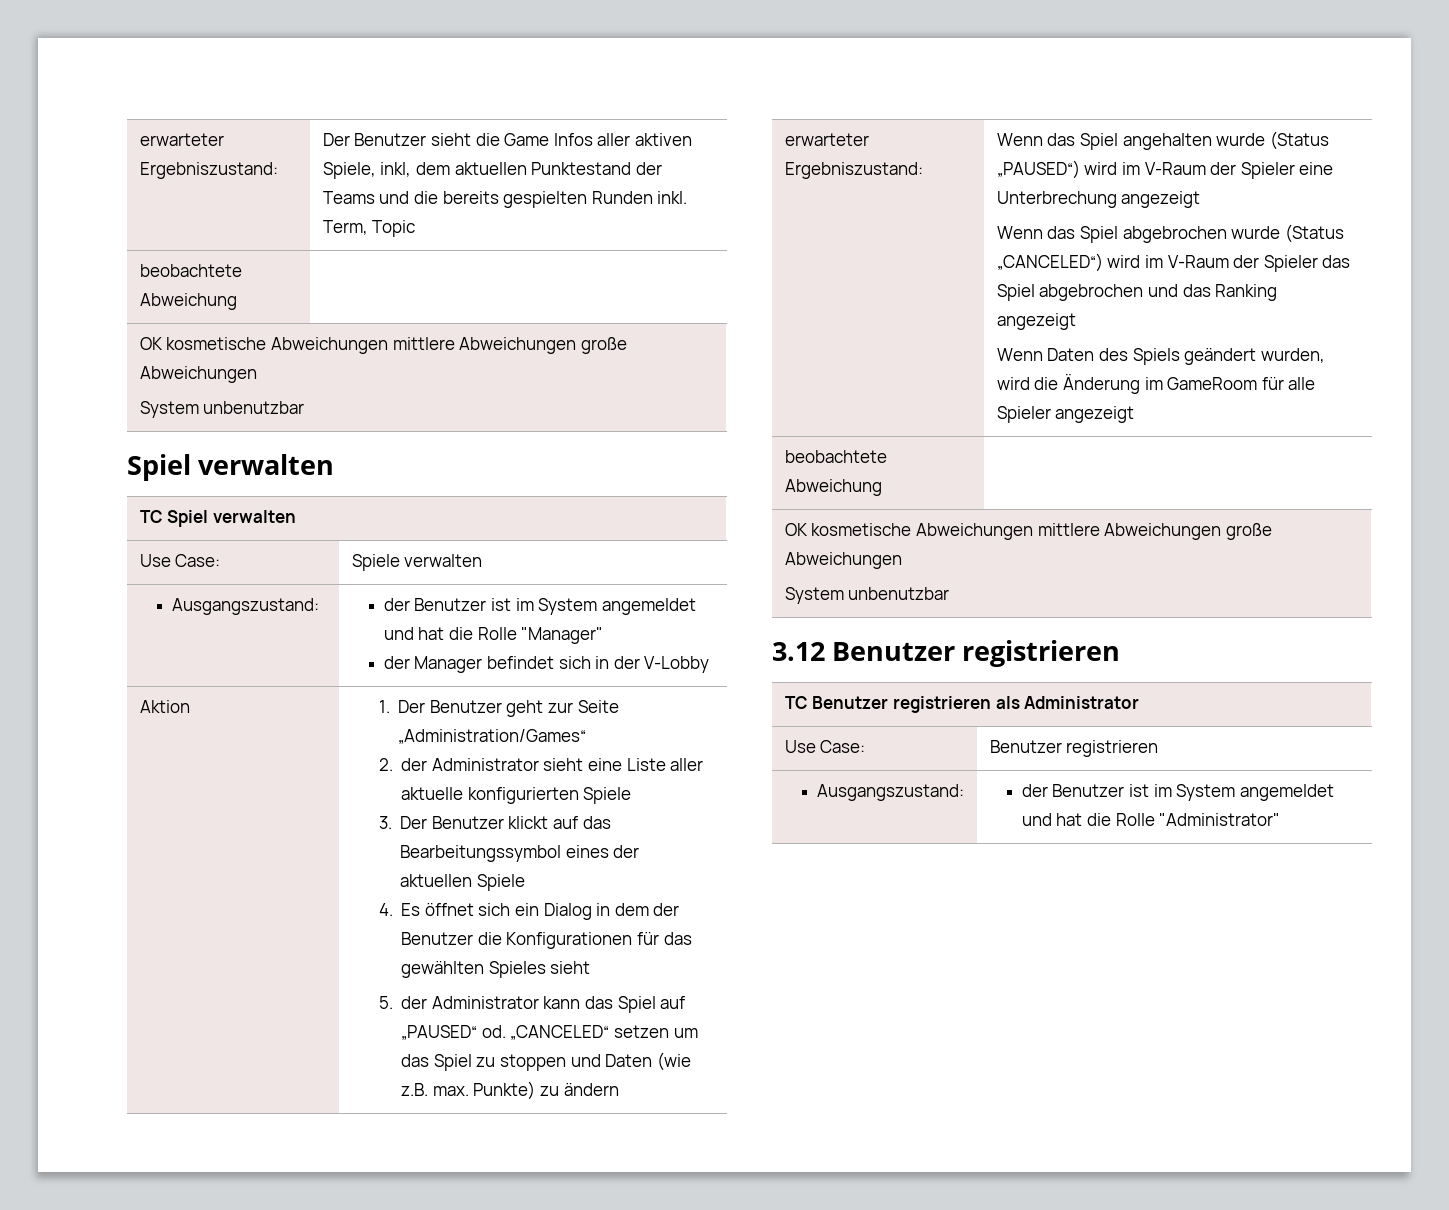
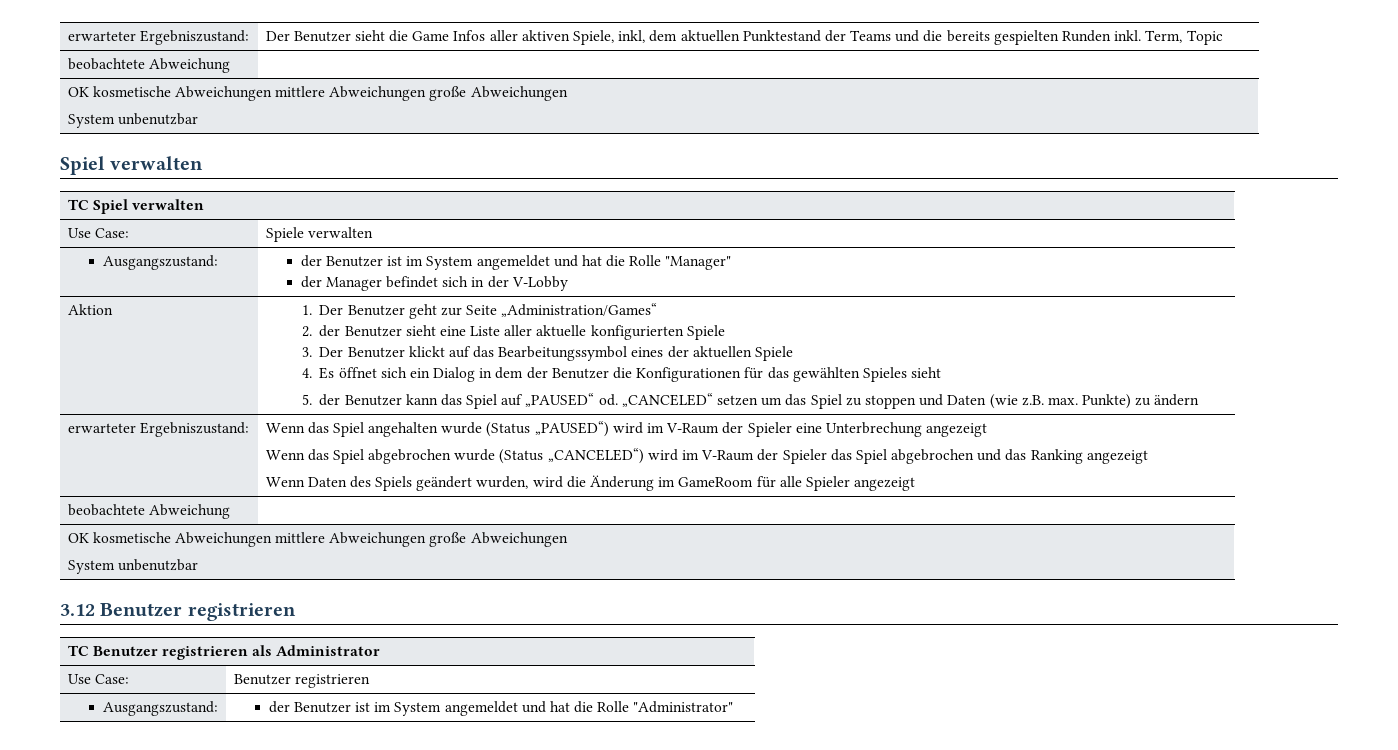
- 2. der Administrator sieht eine Liste aller aktuelle konfigurierten Spiele
+ 2. der Benutzer sieht eine Liste aller aktuelle konfigurierten Spiele
- 5. der Administrator kann das Spiel auf „PAUSED“ od.
+ 5. der Benutzer kann das Spiel auf „PAUSED“ od.

